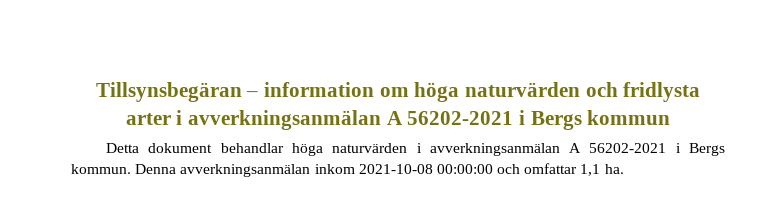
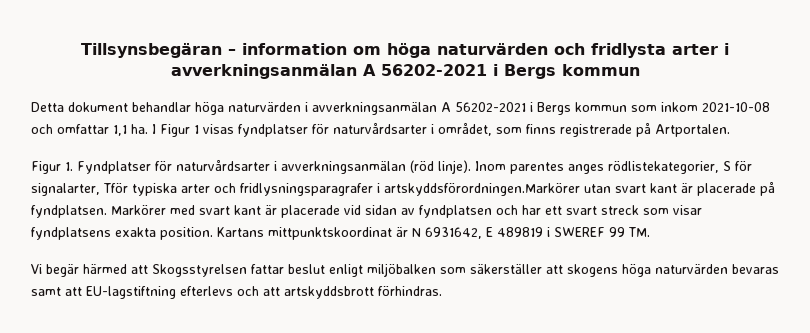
- Detta dokument behandlar höga naturvärden i avverkningsanmälan A 56202-2021 i Bergs kommun. Denna avverkningsanmälan inkom 2021-10-08 00:00:00 och omfattar 1,1 ha.
+ Detta dokument behandlar höga naturvärden i avverkningsanmälan A 56202-2021 i Bergs kommun som inkom 2021-10-08 och omfattar 1,1 ha.
+ I Figur 1 visas fyndplatser för naturvårdsarter i området, som finns registrerade på Artportalen.
+ Figur 1. Fyndplatser för naturvårdsarter i avverkningsanmälan (röd linje). Inom parentes anges rödlistekategorier, S för signalarter, Tför typiska arter och fridlysningsparagrafer i artskyddsförordningen.Markörer utan svart kant är placerade på fyndplatsen. Markörer med svart kant är placerade vid sidan av fyndplatsen och har ett svart streck som visar fyndplatsens exakta position. Kartans mittpunktskoordinat är N 6931642, E 489819 i SWEREF 99 TM.
+ Vi begär härmed att Skogsstyrelsen fattar beslut enligt miljöbalken som säkerställer att skogens höga naturvärden bevaras samt att EU-lagstiftning efterlevs och att artskyddsbrott förhindras.

